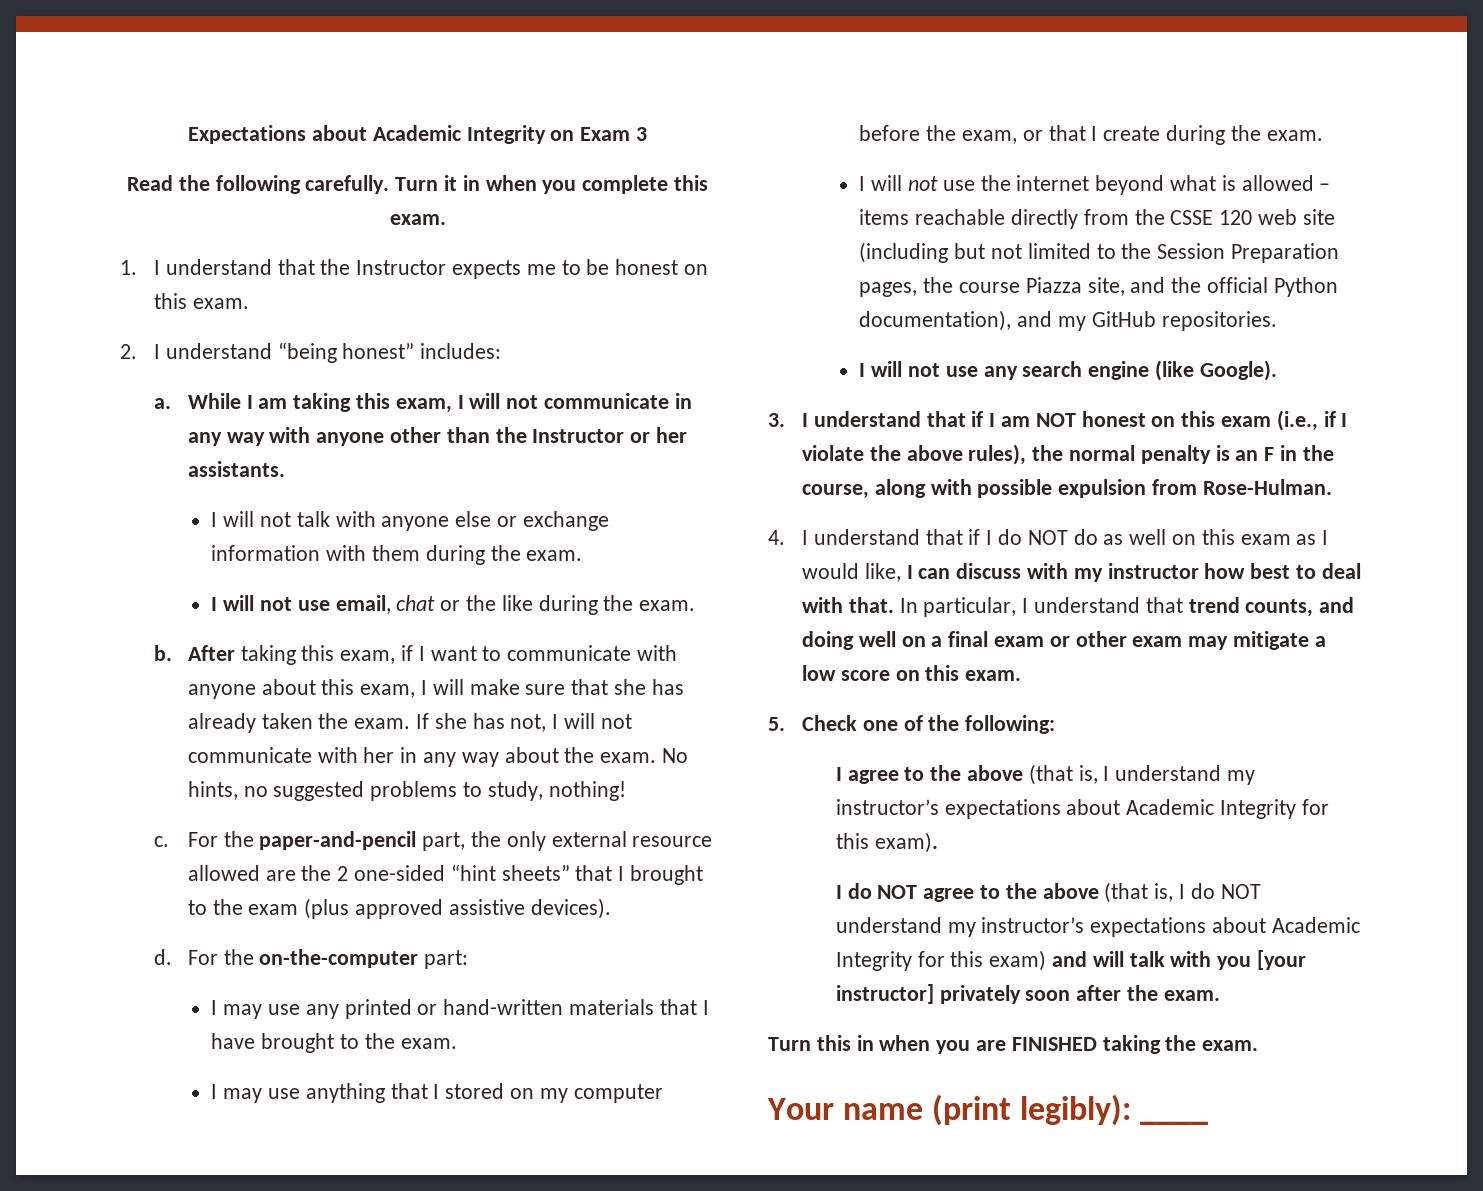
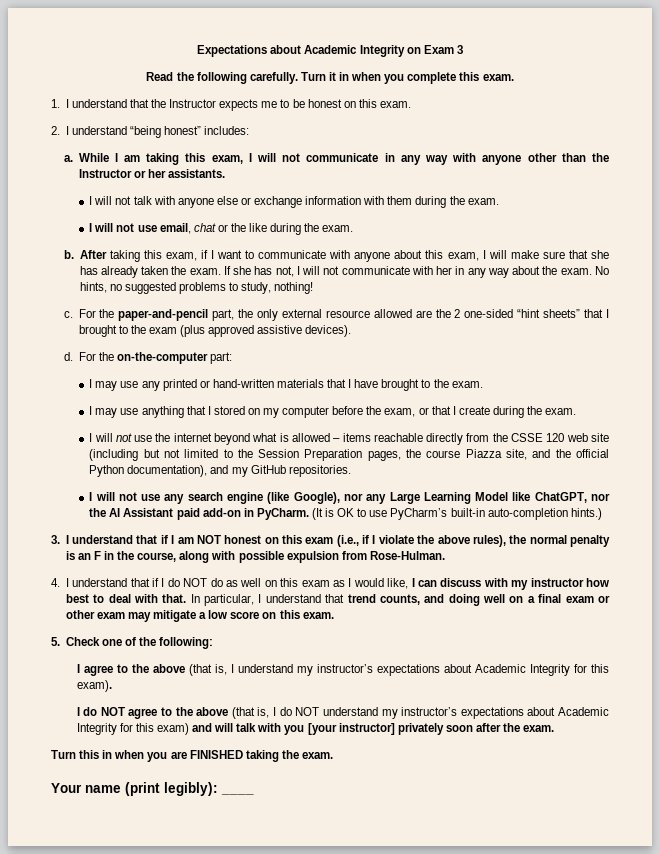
- I will not use any search engine (like Google).
+ I will not use any search engine (like Google), nor any Large Learning Model like ChatGPT, nor the AI Assistant paid add-on in PyCharm. (It is OK to use PyCharm’s built-in auto-completion hints.)

